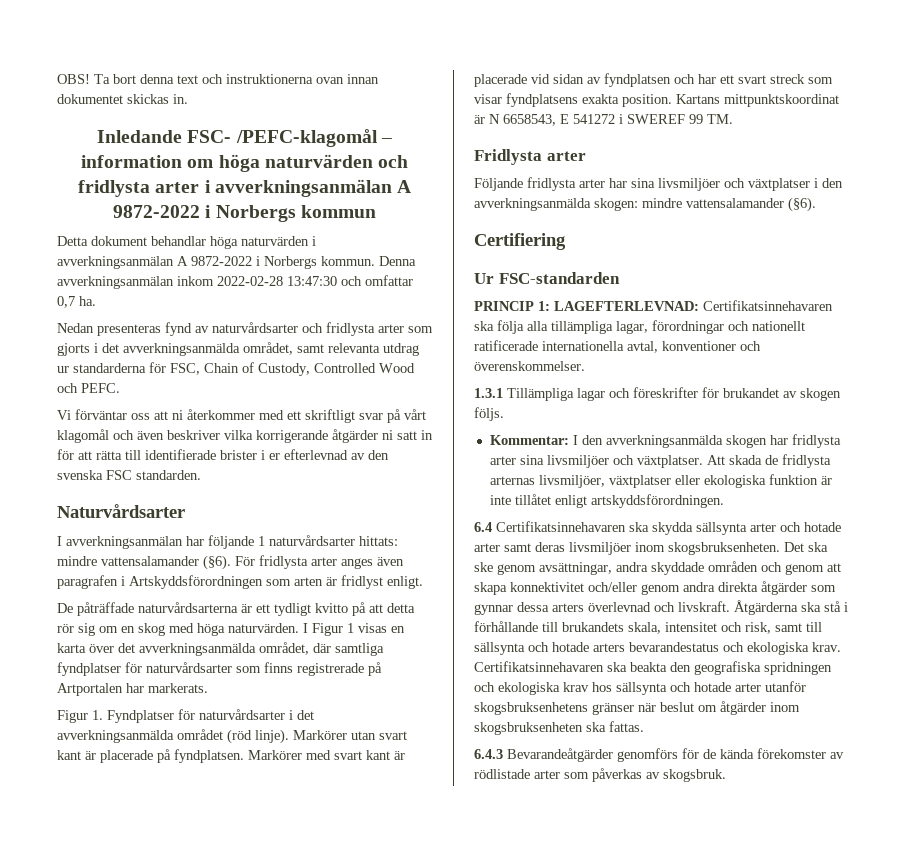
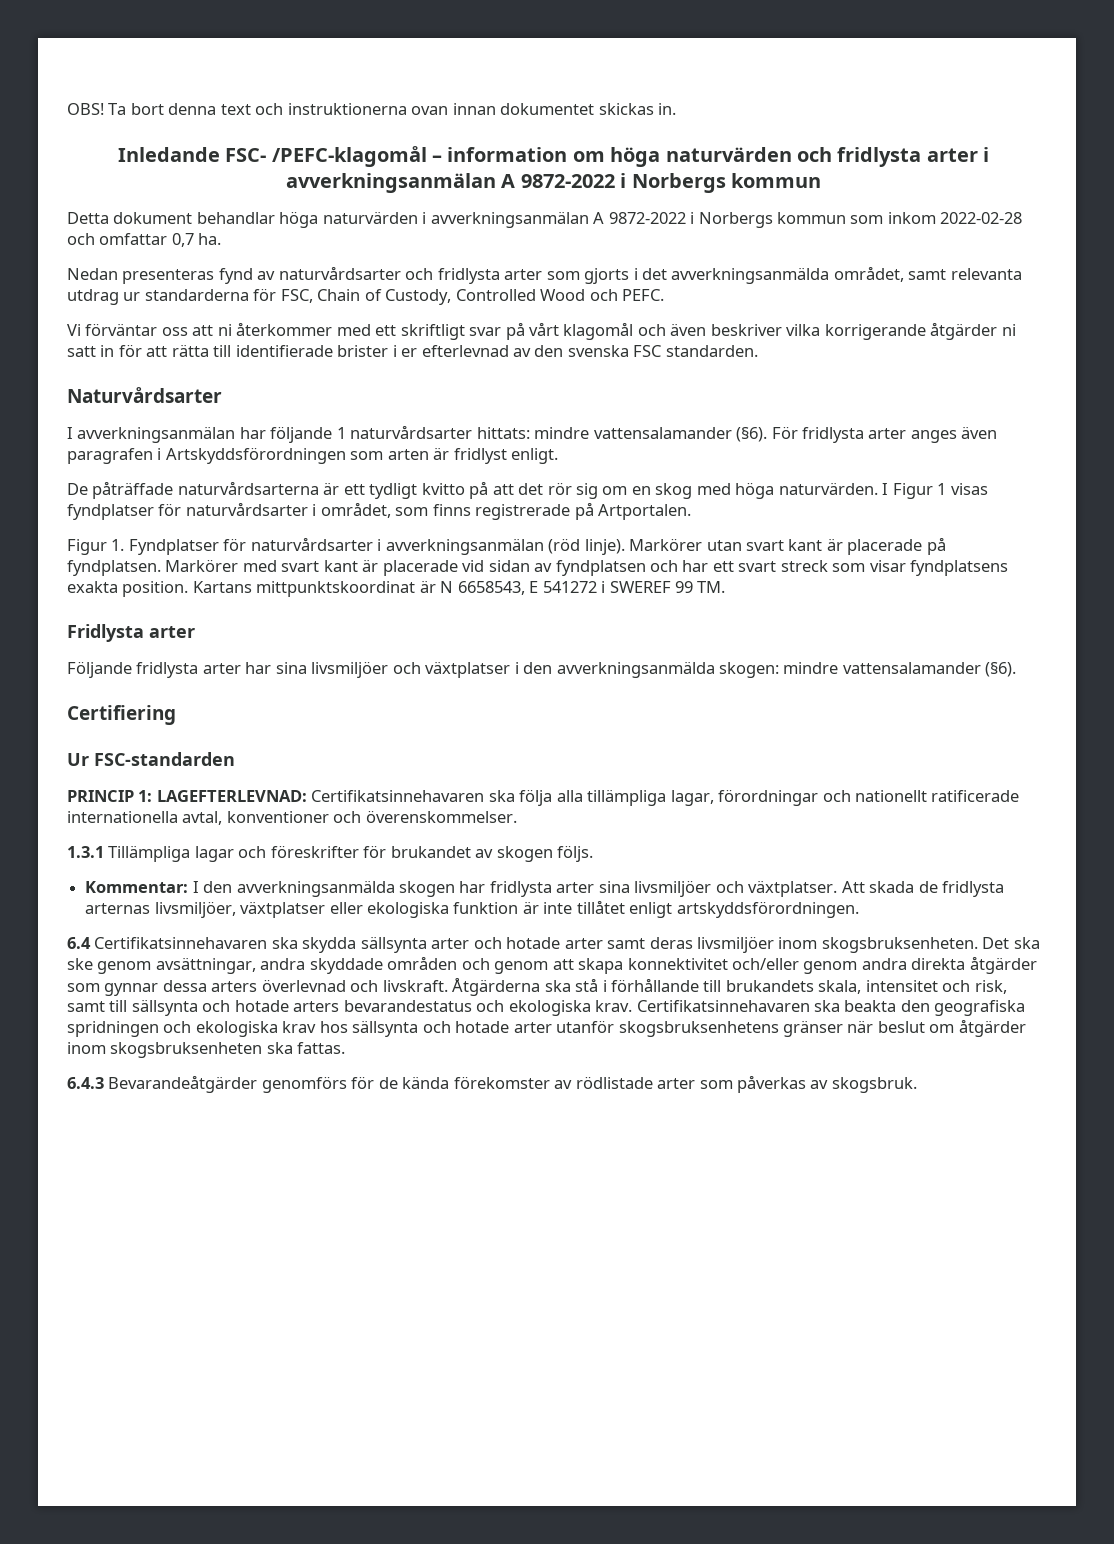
- Detta dokument behandlar höga naturvärden i avverkningsanmälan A 9872-2022 i Norbergs kommun. Denna avverkningsanmälan inkom 2022-02-28 13:47:30 och omfattar 0,7 ha.
+ Detta dokument behandlar höga naturvärden i avverkningsanmälan A 9872-2022 i Norbergs kommun som inkom 2022-02-28 och omfattar 0,7 ha.
- De påträffade naturvårdsarterna är ett tydligt kvitto på att detta rör sig om en skog med höga naturvärden.
+ De påträffade naturvårdsarterna är ett tydligt kvitto på att det rör sig om en skog med höga naturvärden.
- I Figur 1 visas en karta över det avverkningsanmälda området, där samtliga fyndplatser för naturvårdsarter som finns registrerade på Artportalen har markerats.
+ I Figur 1 visas fyndplatser för naturvårdsarter i området, som finns registrerade på Artportalen.
- Figur 1. Fyndplatser för naturvårdsarter i det avverkningsanmälda området (röd linje).
+ Figur 1. Fyndplatser för naturvårdsarter i avverkningsanmälan (röd linje).

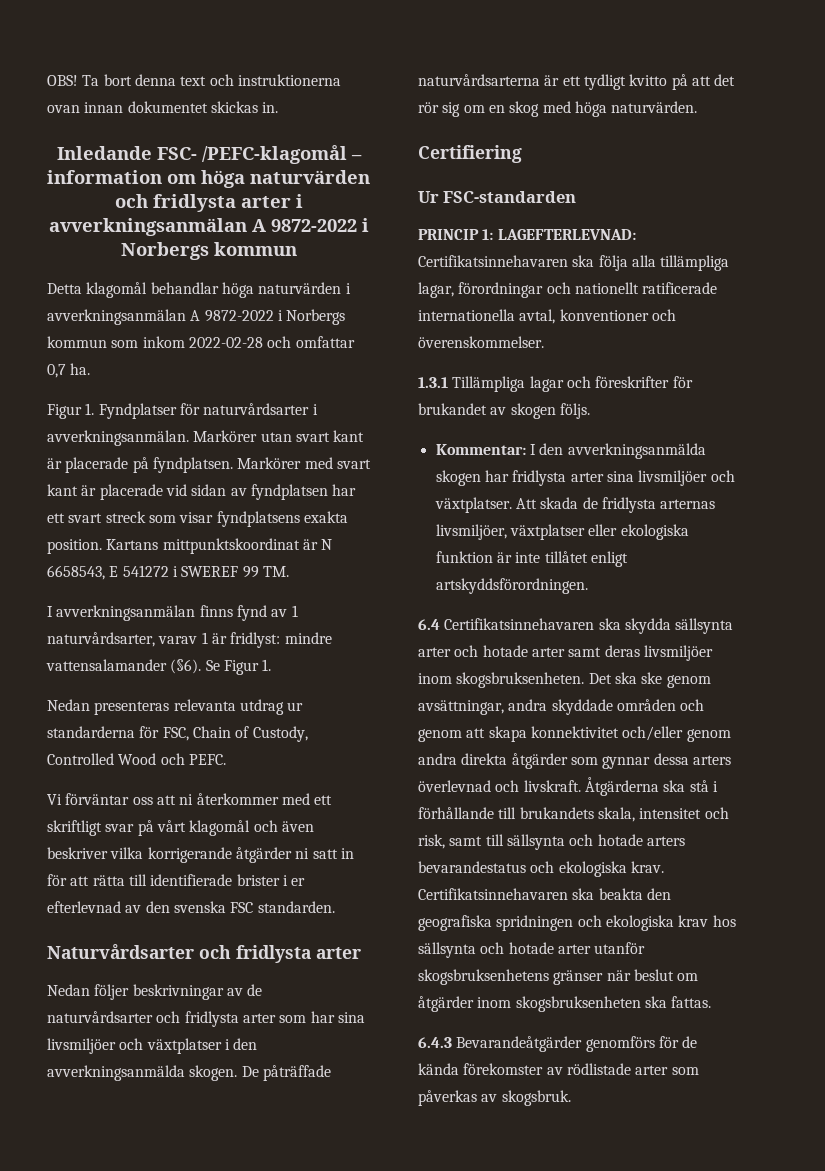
- Detta dokument behandlar höga naturvärden i avverkningsanmälan A 9872-2022 i Norbergs kommun som inkom 2022-02-28 och omfattar 0,7 ha.
+ Detta klagomål behandlar höga naturvärden i avverkningsanmälan A 9872-2022 i Norbergs kommun som inkom 2022-02-28 och omfattar 0,7 ha.
- Nedan presenteras fynd av naturvårdsarter och fridlysta arter som gjorts i det avverkningsanmälda området, samt relevanta utdrag ur standarderna för FSC, Chain of Custody, Controlled Wood och PEFC.
+ Figur 1. Fyndplatser för naturvårdsarter i avverkningsanmälan. Markörer utan svart kant är placerade på fyndplatsen. Markörer med svart kant är placerade vid sidan av fyndplatsen har ett svart streck som visar fyndplatsens exakta position. Kartans mittpunktskoordinat är N 6658543, E 541272 i SWEREF 99 TM.
+ I avverkningsanmälan finns fynd av 1 naturvårdsarter, varav 1 är fridlyst: mindre vattensalamander (§6). Se Figur 1.
+ Nedan presenteras relevanta utdrag ur standarderna för FSC, Chain of Custody, Controlled Wood och PEFC.
- Naturvårdsarter
- I avverkningsanmälan har följande 1 naturvårdsarter hittats: mindre vattensalamander (§6). För fridlysta arter anges även paragrafen i Artskyddsförordningen som arten är fridlyst enligt.
- De påträffade naturvårdsarterna är ett tydligt kvitto på att det rör sig om en skog med höga naturvärden. I Figur 1 visas fyndplatser för naturvårdsarter i området, som finns registrerade på Artportalen.
- Figur 1. Fyndplatser för naturvårdsarter i avverkningsanmälan (röd linje). Markörer utan svart kant är placerade på fyndplatsen. Markörer med svart kant är placerade vid sidan av fyndplatsen och har ett svart streck som visar fyndplatsens exakta position. Kartans mittpunktskoordinat är N 6658543, E 541272 i SWEREF 99 TM.
- Fridlysta arter
- Följande fridlysta arter har sina livsmiljöer och växtplatser i den avverkningsanmälda skogen: mindre vattensalamander (§6).
+ Naturvårdsarter och fridlysta arter
+ Nedan följer beskrivningar av de naturvårdsarter och fridlysta arter som har sina livsmiljöer och växtplatser i den avverkningsanmälda skogen. De påträffade naturvårdsarterna är ett tydligt kvitto på att det rör sig om en skog med höga naturvärden.

